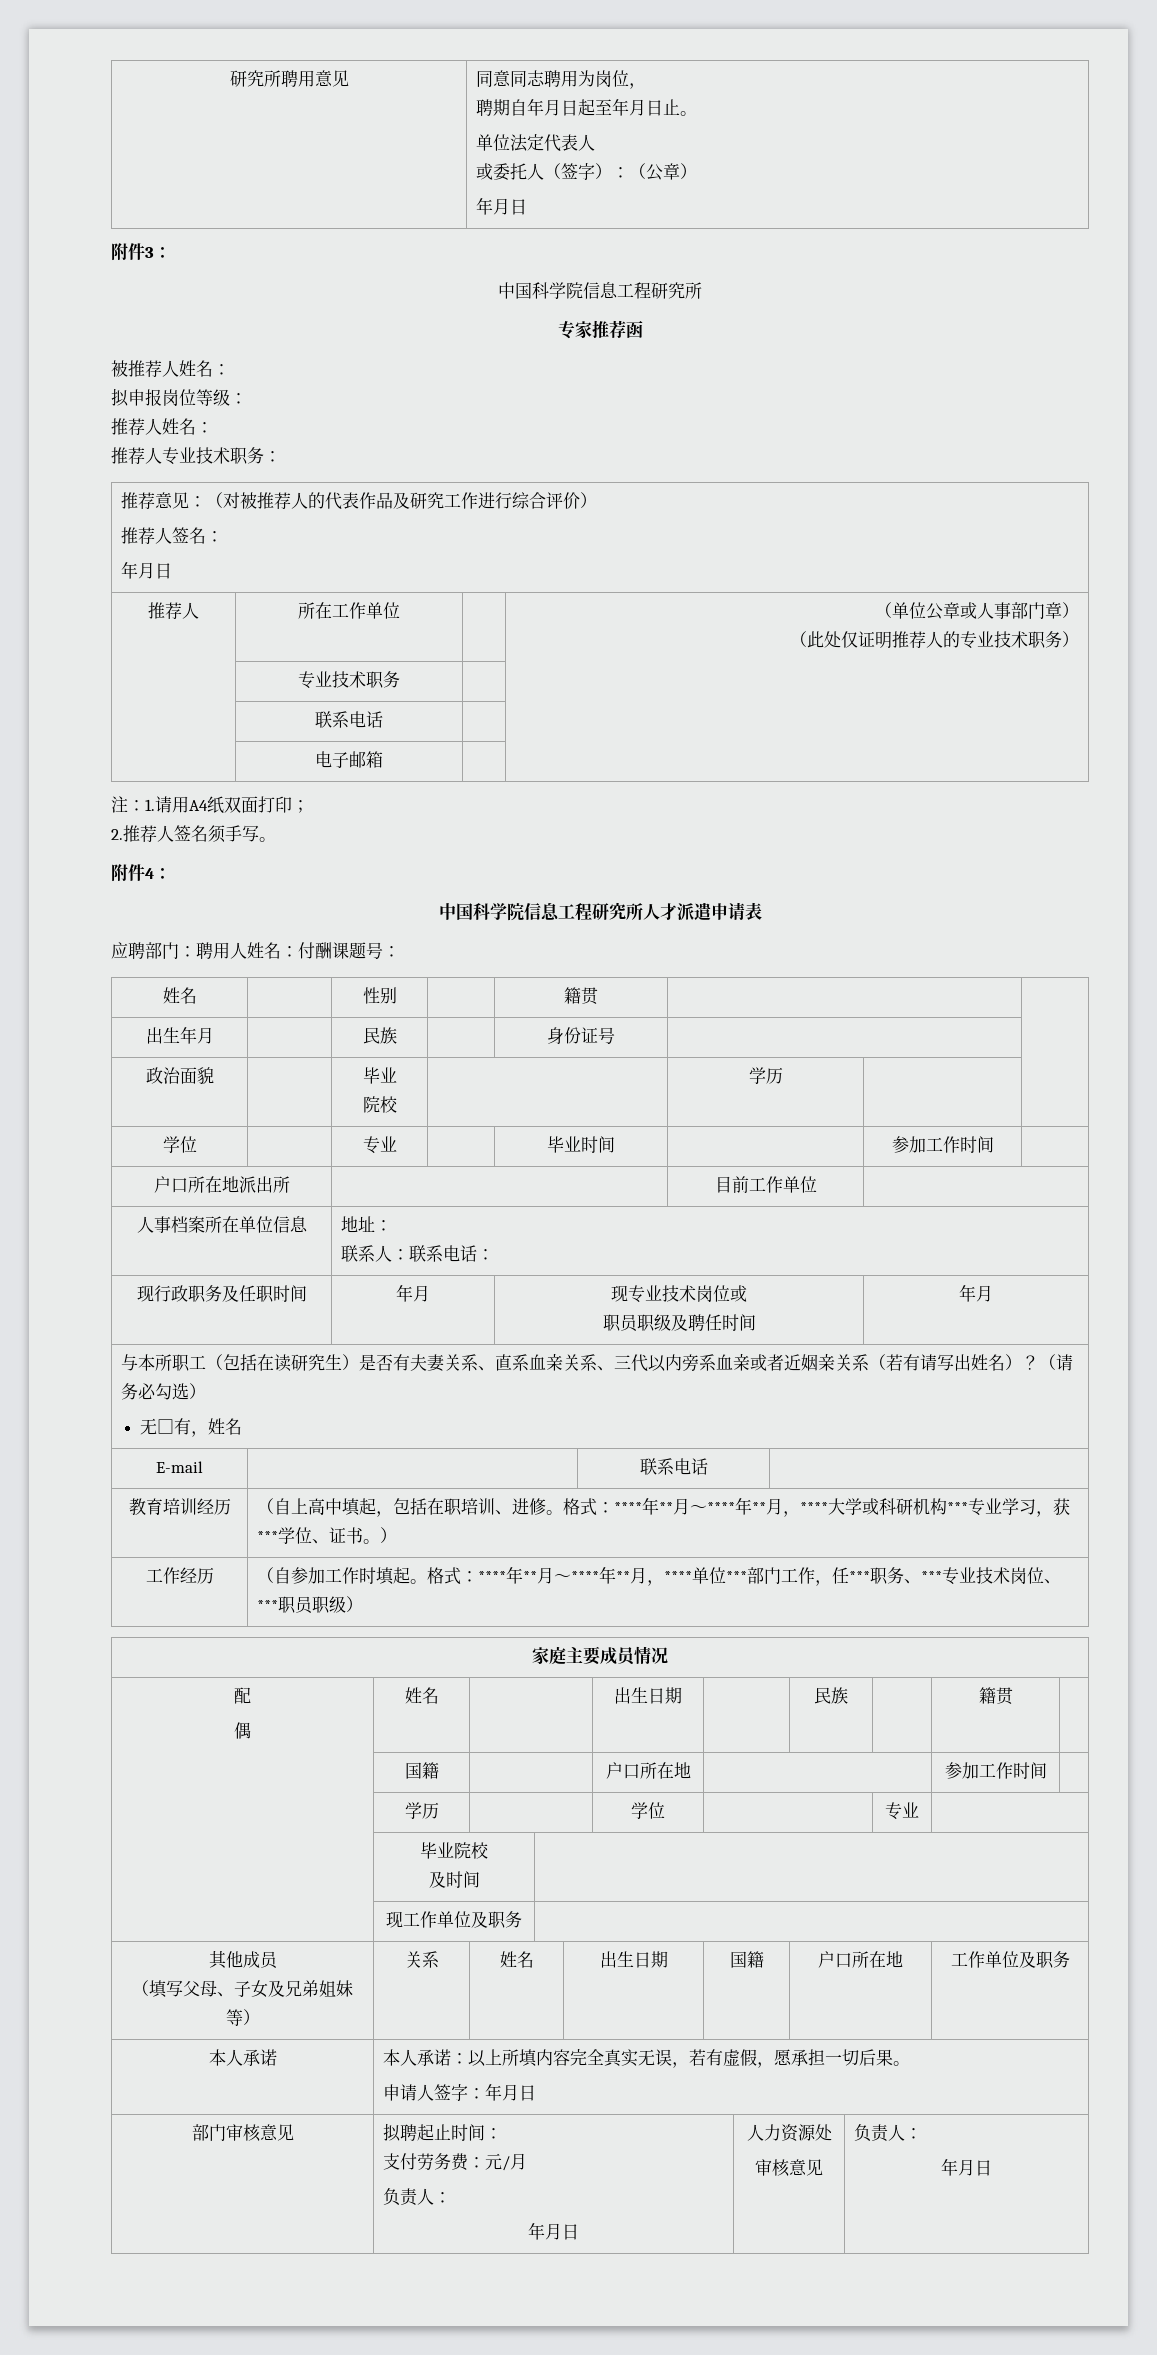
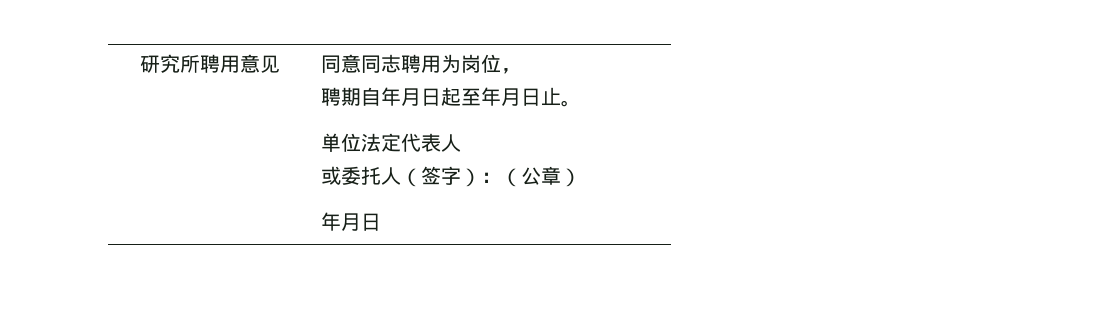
- 附件3：
- 中国科学院信息工程研究所
- 专家推荐函
- 被推荐人姓名：
- 拟申报岗位等级：
- 推荐人姓名：
- 推荐人专业技术职务：
- 推荐意见：（对被推荐人的代表作品及研究工作进行综合评价）
- 推荐人签名：
- 年月日
- 推荐人 | 所在工作单位 | | （单位公章或人事部门章）
- （此处仅证明推荐人的专业技术职务）
- | 专业技术职务 | |
- | 联系电话 | |
- | 电子邮箱 | |
- 注：1.请用A4纸双面打印；
- 2.推荐人签名须手写。
- 附件4：
- 中国科学院信息工程研究所人才派遣申请表
- 应聘部门：聘用人姓名：付酬课题号：
- 姓名 | | 性别 | | 籍贯 | |
- 出生年月 | | 民族 | | 身份证号 | |
- 政治面貌 | | 毕业
- 院校 | | 学历 | |
- 学位 | | 专业 | | 毕业时间 | | 参加工作时间 |
- 户口所在地派出所 | | 目前工作单位 |
- 人事档案所在单位信息 | 地址：
- 联系人：联系电话：
- 现行政职务及任职时间 | 年月 | 现专业技术岗位或
- 职员职级及聘任时间 | 年月
- 与本所职工（包括在读研究生）是否有夫妻关系、直系血亲关系、三代以内旁系血亲或者近姻亲关系（若有请写出姓名）？（请务必勾选）
- 无□有，姓名
- E-mail | | 联系电话 |
- 教育培训经历 | （自上高中填起，包括在职培训、进修。格式：****年**月～****年**月，****大学或科研机构***专业学习，获***学位、证书。）
- 工作经历 | （自参加工作时填起。格式：****年**月～****年**月，****单位***部门工作，任***职务、***专业技术岗位、***职员职级）
- 家庭主要成员情况
- 配
- 偶 | 姓名 | | 出生日期 | | 民族 | | 籍贯 |
- | 国籍 | | 户口所在地 | | 参加工作时间 |
- | 学历 | | 学位 | | 专业 |
- | 毕业院校
- 及时间 |
- | 现工作单位及职务 |
- 其他成员
- （填写父母、子女及兄弟姐妹等） | 关系 | 姓名 | 出生日期 | 国籍 | 户口所在地 | 工作单位及职务
- 本人承诺 | 本人承诺：以上所填内容完全真实无误，若有虚假，愿承担一切后果。
- 申请人签字：年月日
- 部门审核意见 | 拟聘起止时间：
- 支付劳务费：元/月
- 负责人：
- 年月日 | 人力资源处
- 审核意见 | 负责人：
- 年月日

